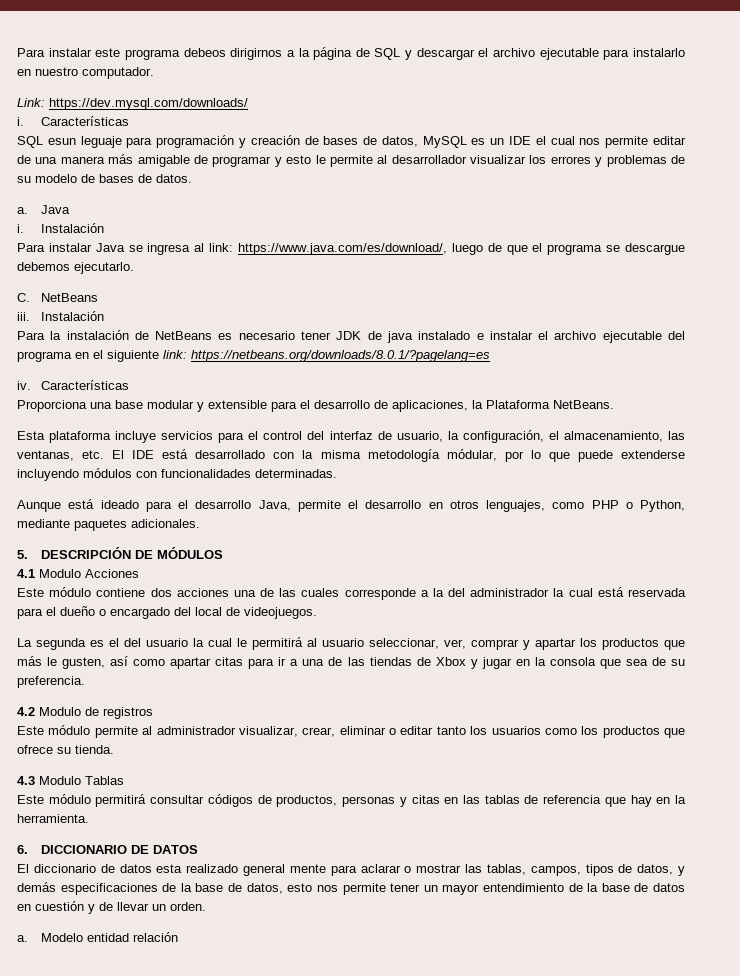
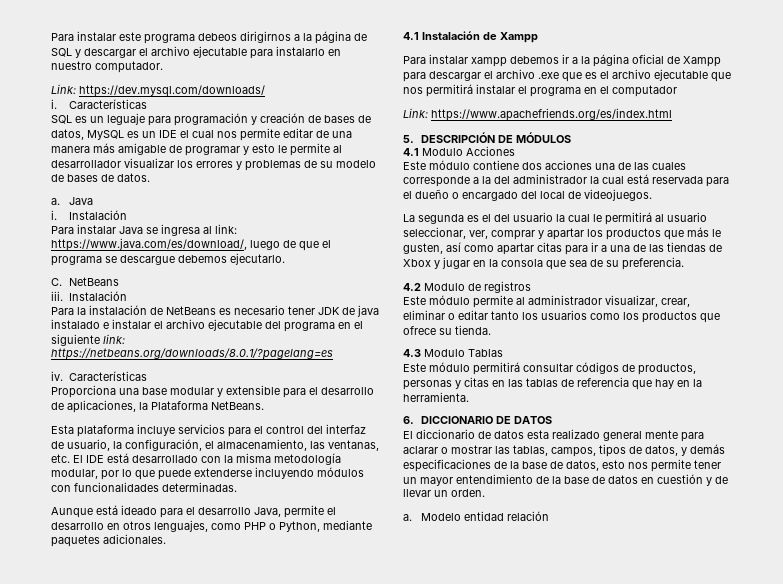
- SQL esun leguaje para programación y creación de bases de datos, MySQL es un IDE el cual nos permite editar de una manera más amigable de programar y esto le permite al desarrollador visualizar los errores y problemas de su modelo de bases de datos.
+ SQL es un leguaje para programación y creación de bases de datos, MySQL es un IDE el cual nos permite editar de una manera más amigable de programar y esto le permite al desarrollador visualizar los errores y problemas de su modelo de bases de datos.
- Esta plataforma incluye servicios para el control del interfaz de usuario, la configuración, el almacenamiento, las ventanas, etc. El IDE está desarrollado con la misma metodología módular, por lo que puede extenderse incluyendo módulos con funcionalidades determinadas.
+ Esta plataforma incluye servicios para el control del interfaz de usuario, la configuración, el almacenamiento, las ventanas, etc. El IDE está desarrollado con la misma metodología modular, por lo que puede extenderse incluyendo módulos con funcionalidades determinadas.
+ 4.1 Instalación de Xampp
+ Para instalar xampp debemos ir a la página oficial de Xampp para descargar el archivo .exe que es el archivo ejecutable que nos permitirá instalar el programa en el computador
+ Link: https://www.apachefriends.org/es/index.html

